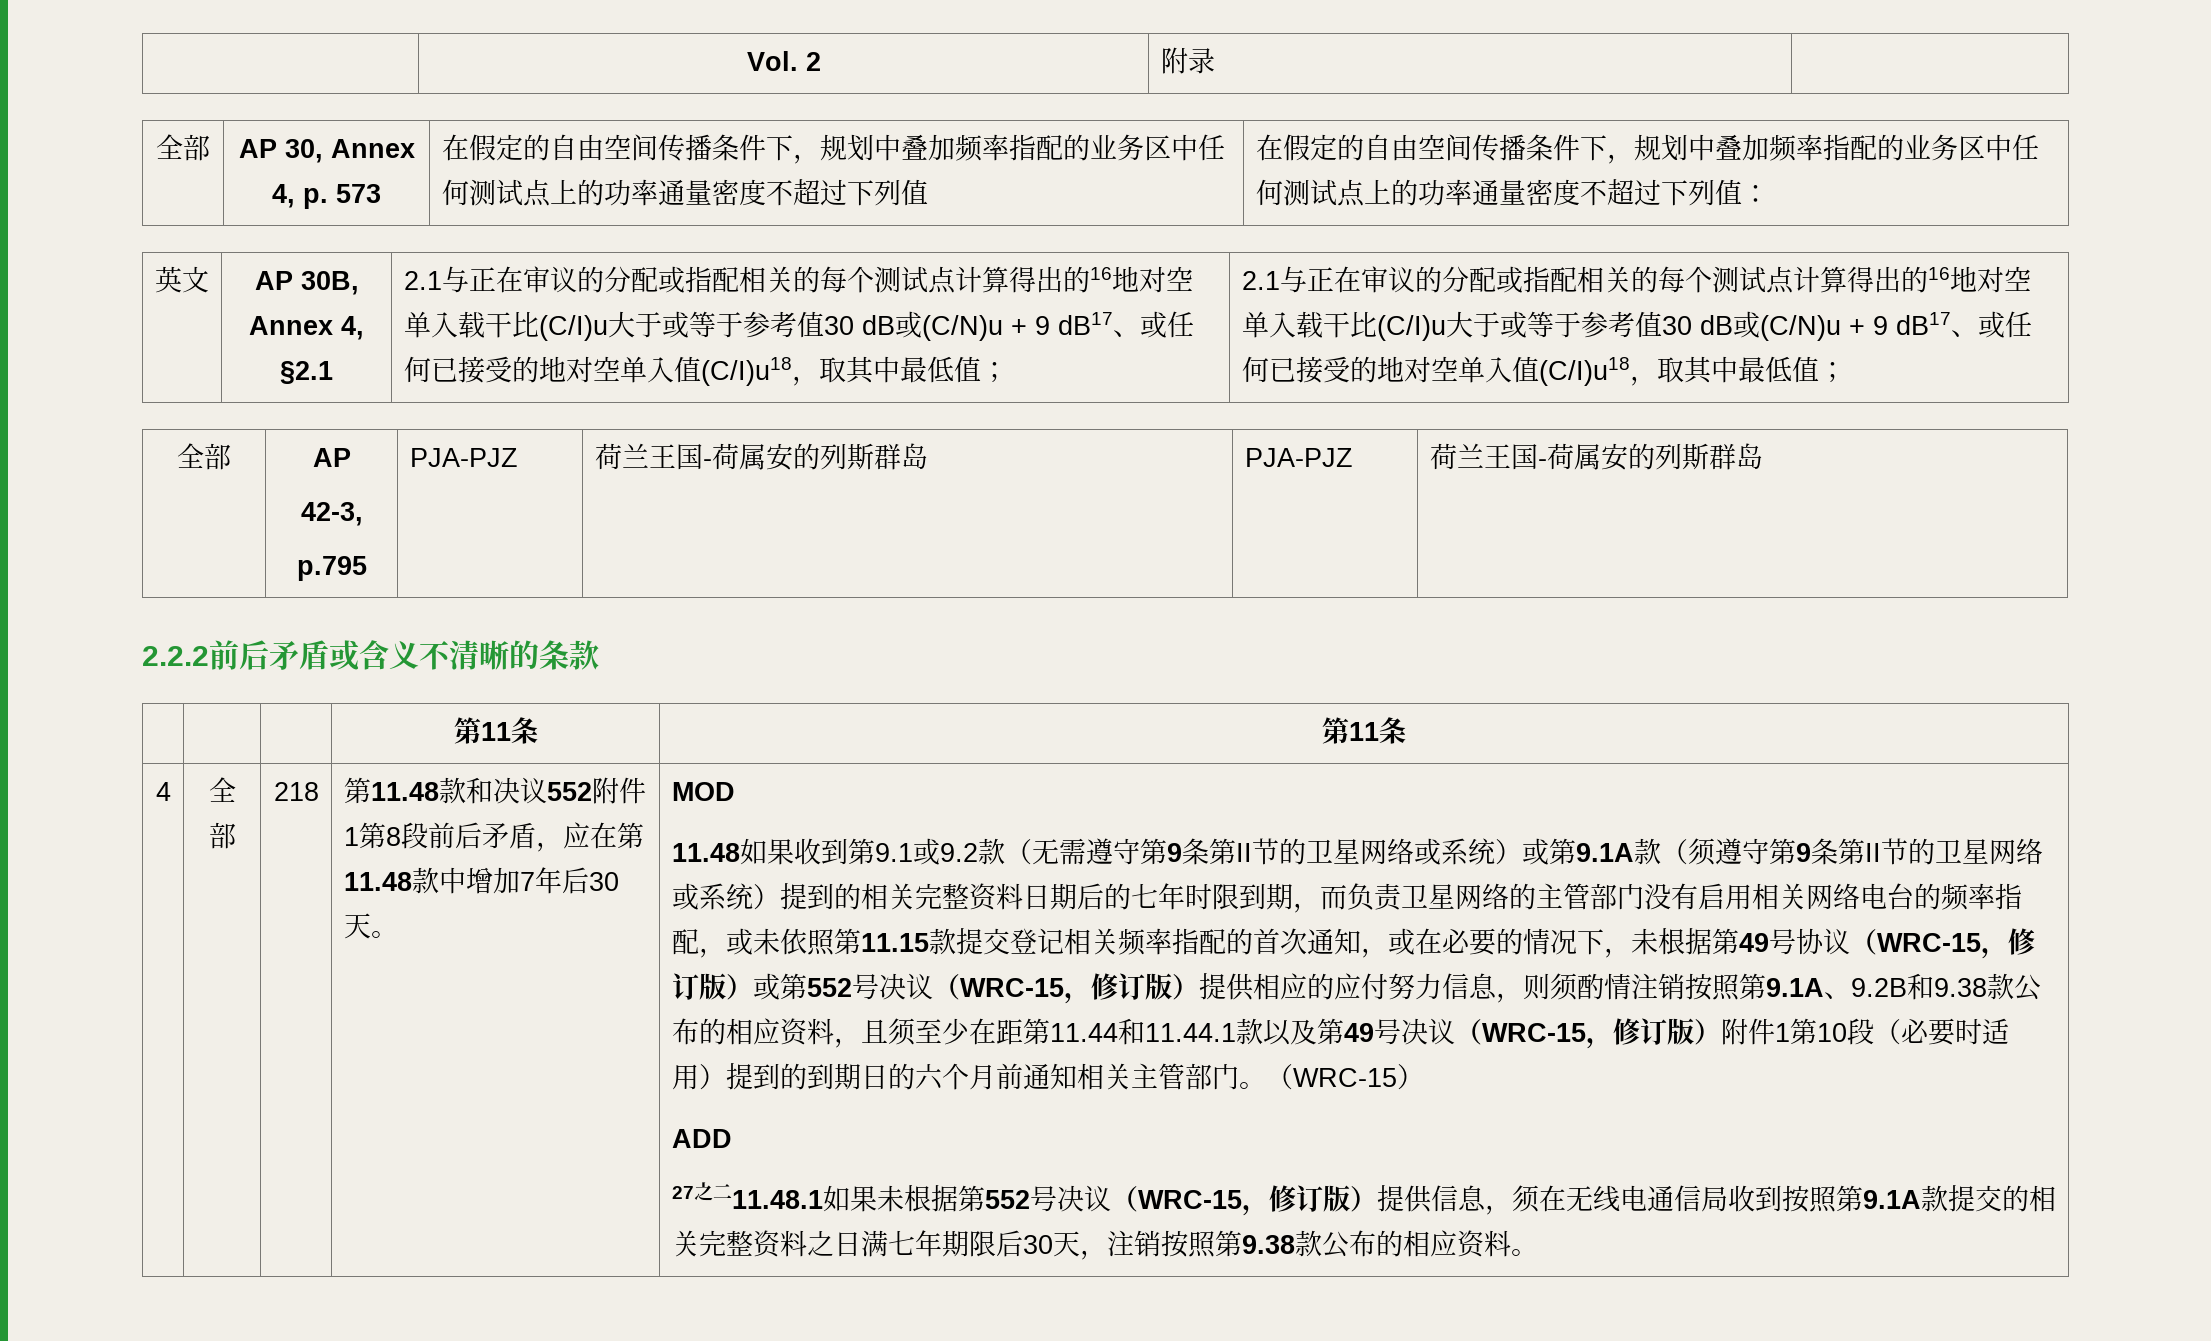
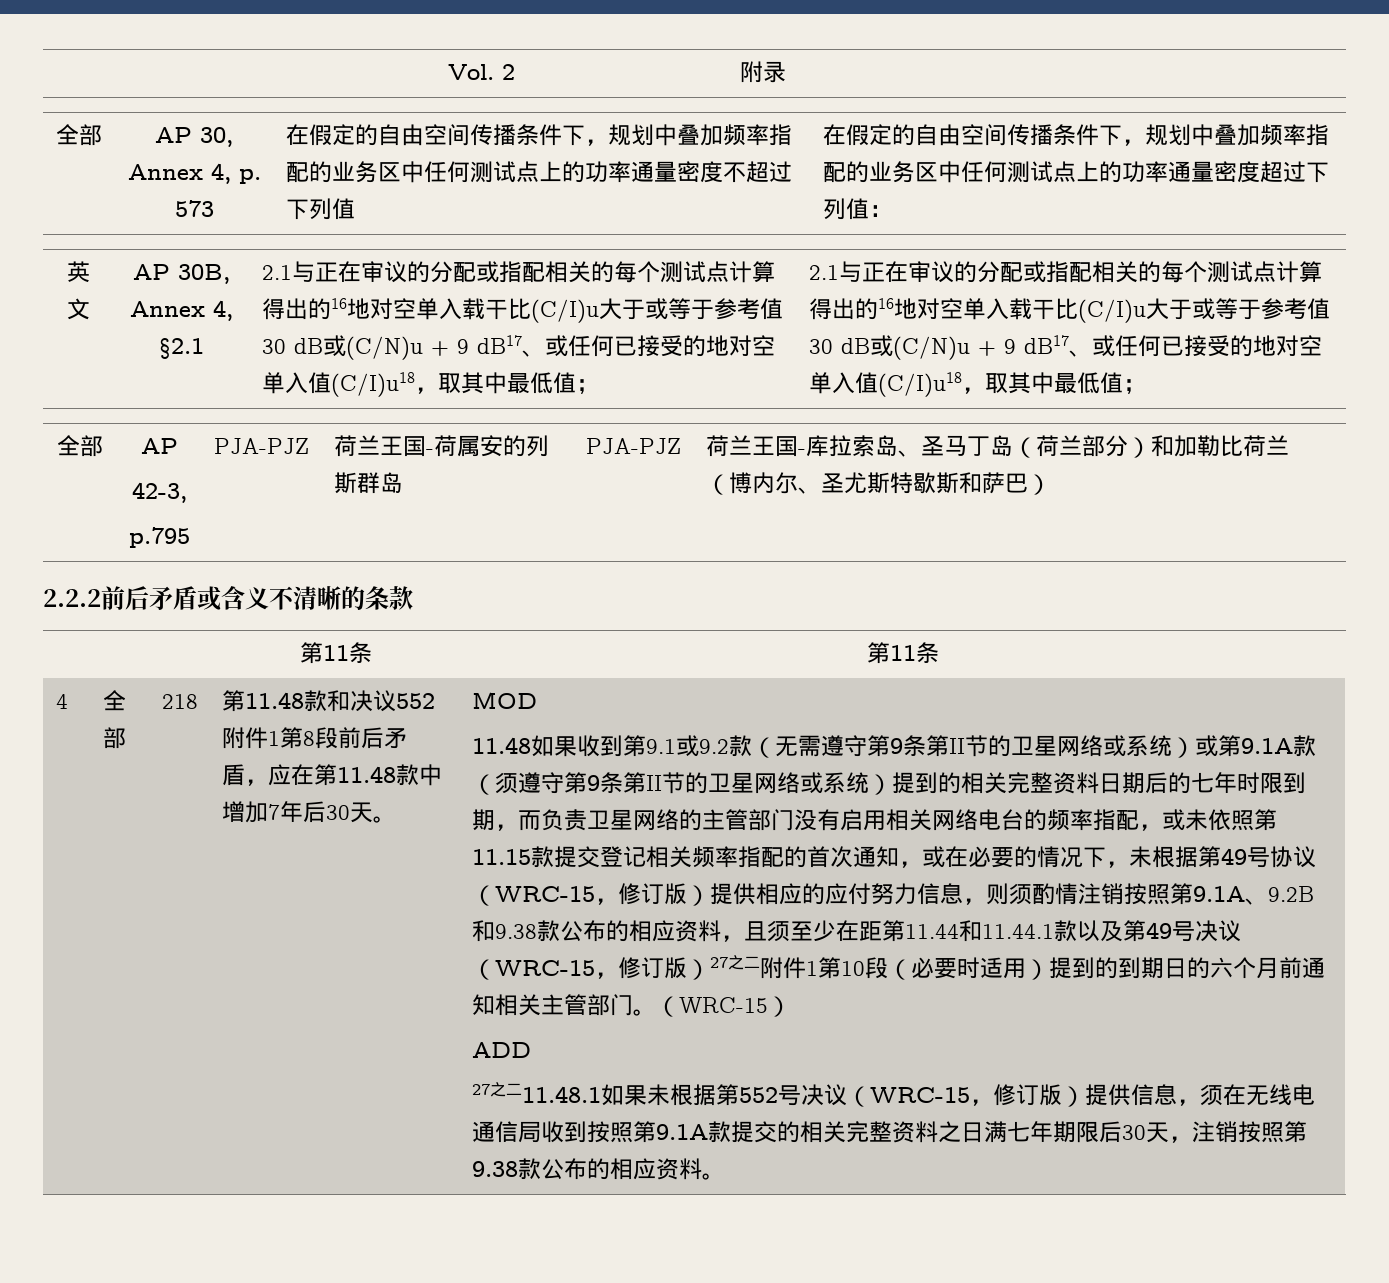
- 在假定的自由空间传播条件下，规划中叠加频率指配的业务区中任何测试点上的功率通量密度不超过下列值：
+ 在假定的自由空间传播条件下，规划中叠加频率指配的业务区中任何测试点上的功率通量密度超过下列值：
  2.1与正在审议的分配或指配相关的每个测试点计算得出的16地对空单入载干比(C/I)u大于或等于参考值30 dB或(C/N)u + 9 dB17、或任何已接受的地对空单入值(C/I)u18，取其中最低值； | 2.1与正在审议的分配或指配相关的每个测试点计算得出的16地对空单入载干比(C/I)u大于或等于参考值30 dB或(C/N)u + 9 dB17、或任何已接受的地对空单入值(C/I)u18，取其中最低值；
  全部 | AP
  42-3,
- p.795 | PJA-PJZ | 荷兰王国-荷属安的列斯群岛 | PJA-PJZ | 荷兰王国-荷属安的列斯群岛
+ p.795 | PJA-PJZ | 荷兰王国-荷属安的列斯群岛 | PJA-PJZ | 荷兰王国-库拉索岛、圣马丁岛（荷兰部分）和加勒比荷兰（博内尔、圣尤斯特歇斯和萨巴）
- 11.48如果收到第9.1或9.2款（无需遵守第9条第II节的卫星网络或系统）或第9.1A款（须遵守第9条第II节的卫星网络或系统）提到的相关完整资料日期后的七年时限到期，而负责卫星网络的主管部门没有启用相关网络电台的频率指配，或未依照第11.15款提交登记相关频率指配的首次通知，或在必要的情况下，未根据第49号协议（WRC-15，修订版）或第552号决议（WRC-15，修订版）提供相应的应付努力信息，则须酌情注销按照第9.1A、9.2B和9.38款公布的相应资料，且须至少在距第11.44和11.44.1款以及第49号决议（WRC-15，修订版）附件1第10段（必要时适用）提到的到期日的六个月前通知相关主管部门。
+ 11.48如果收到第9.1或9.2款（无需遵守第9条第II节的卫星网络或系统）或第9.1A款（须遵守第9条第II节的卫星网络或系统）提到的相关完整资料日期后的七年时限到期，而负责卫星网络的主管部门没有启用相关网络电台的频率指配，或未依照第11.15款提交登记相关频率指配的首次通知，或在必要的情况下，未根据第49号协议（WRC-15，修订版）提供相应的应付努力信息，则须酌情注销按照第9.1A、9.2B和9.38款公布的相应资料，且须至少在距第11.44和11.44.1款以及第49号决议（WRC-15，修订版）27之二附件1第10段（必要时适用）提到的到期日的六个月前通知相关主管部门。

